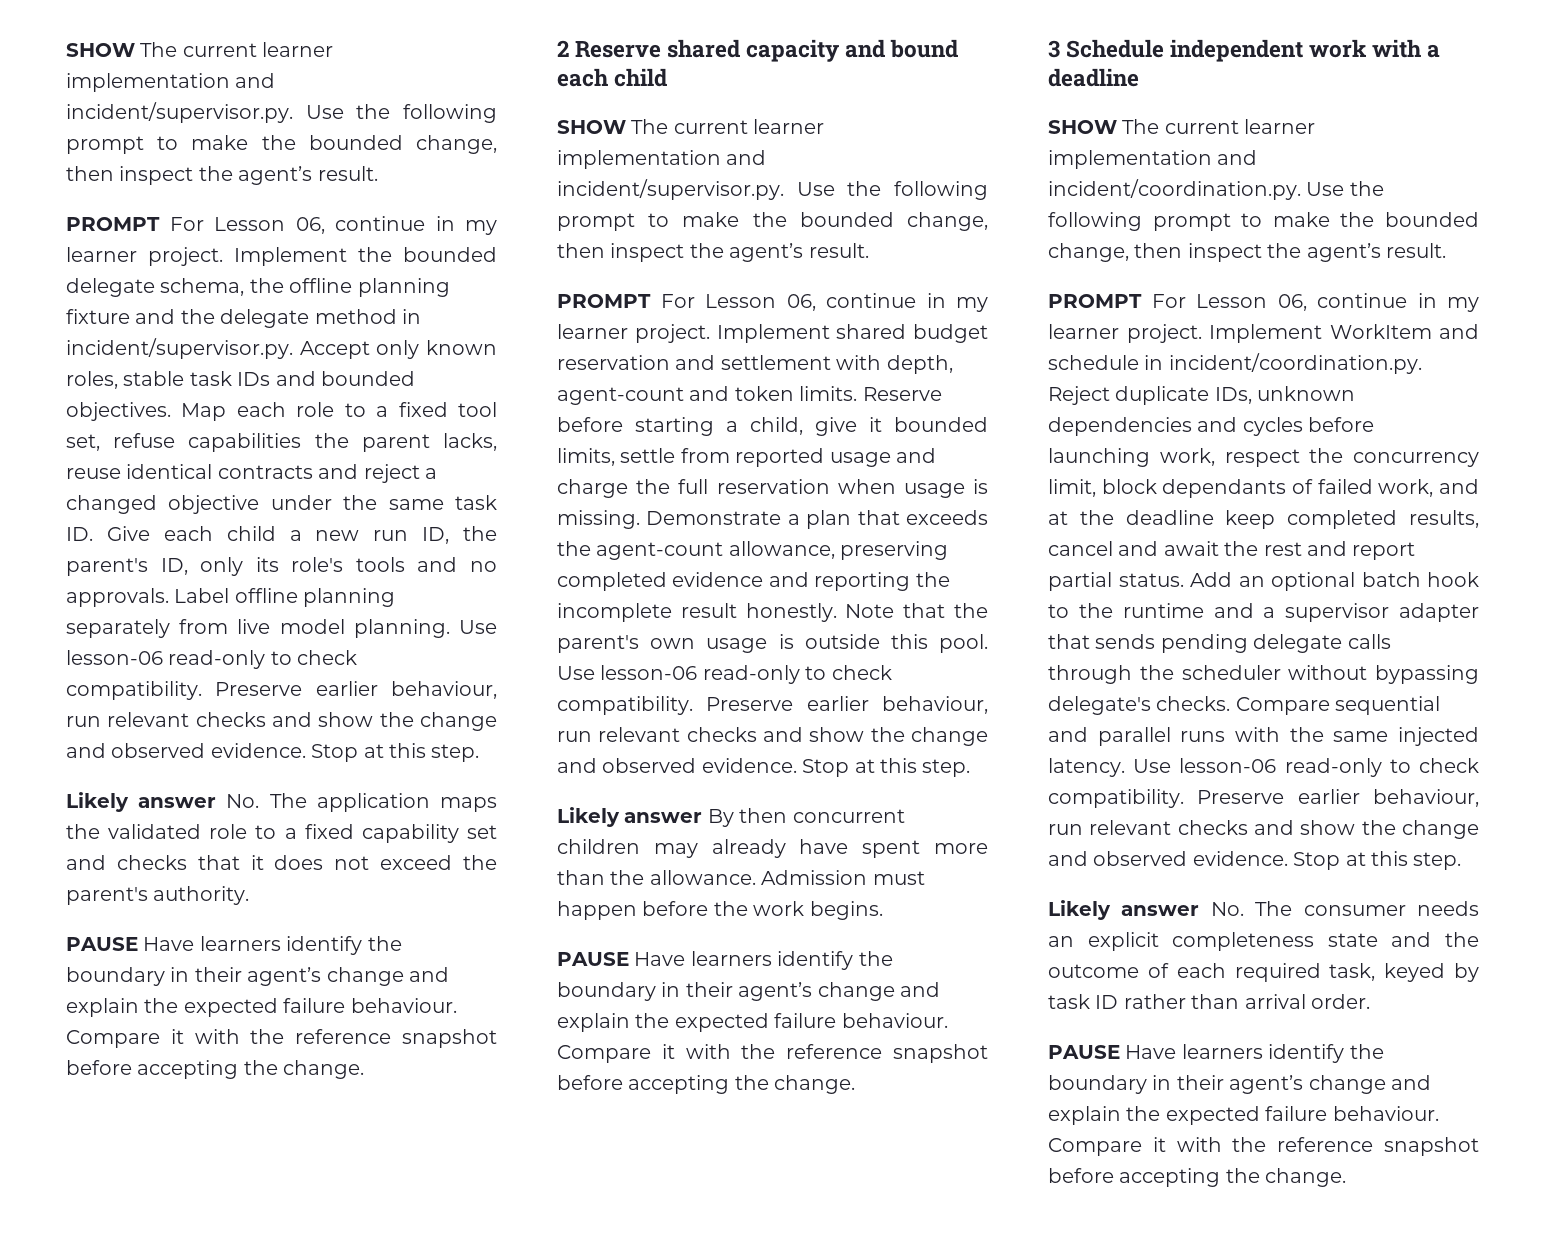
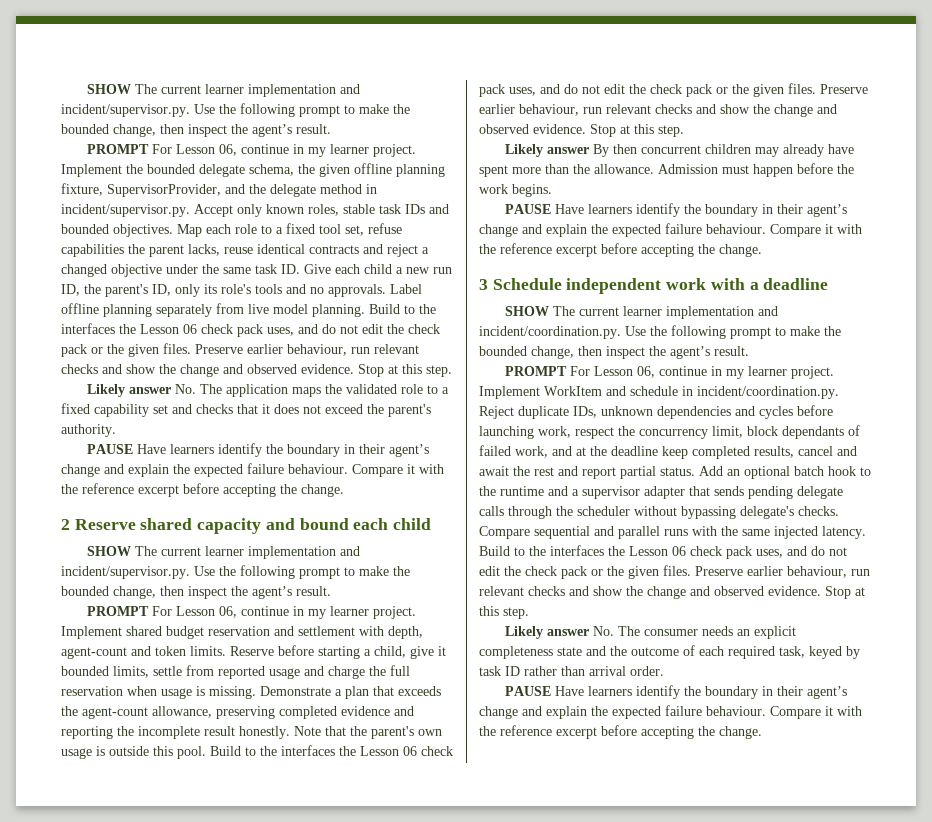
- Implement the bounded delegate schema, the offline planning fixture and the delegate method in incident/supervisor.py. Accept only known roles, stable task IDs and bounded objectives.
+ Implement the bounded delegate schema, the given offline planning fixture, SupervisorProvider, and the delegate method in incident/supervisor.py. Accept only known roles, stable task IDs and bounded objectives.
- Label offline planning separately from live model planning. Use lesson-06 read-only to check compatibility.
+ Label offline planning separately from live model planning. Build to the interfaces the Lesson 06 check pack uses, and do not edit the check pack or the given files.
  Likely answer No. The application maps the validated role to a fixed capability set and checks that it does not exceed the parent's authority.
- PAUSE Have learners identify the boundary in their agent’s change and explain the expected failure behaviour. Compare it with the reference snapshot before accepting the change.
+ PAUSE Have learners identify the boundary in their agent’s change and explain the expected failure behaviour. Compare it with the reference excerpt before accepting the change.
- Note that the parent's own usage is outside this pool. Use lesson-06 read-only to check compatibility.
+ Note that the parent's own usage is outside this pool. Build to the interfaces the Lesson 06 check pack uses, and do not edit the check pack or the given files.
  Admission must happen before the work begins.
- PAUSE Have learners identify the boundary in their agent’s change and explain the expected failure behaviour. Compare it with the reference snapshot before accepting the change.
+ PAUSE Have learners identify the boundary in their agent’s change and explain the expected failure behaviour. Compare it with the reference excerpt before accepting the change.
- Compare sequential and parallel runs with the same injected latency. Use lesson-06 read-only to check compatibility.
+ Compare sequential and parallel runs with the same injected latency. Build to the interfaces the Lesson 06 check pack uses, and do not edit the check pack or the given files.
  Likely answer No. The consumer needs an explicit completeness state and the outcome of each required task, keyed by task ID rather than arrival order.
- PAUSE Have learners identify the boundary in their agent’s change and explain the expected failure behaviour. Compare it with the reference snapshot before accepting the change.
+ PAUSE Have learners identify the boundary in their agent’s change and explain the expected failure behaviour. Compare it with the reference excerpt before accepting the change.

